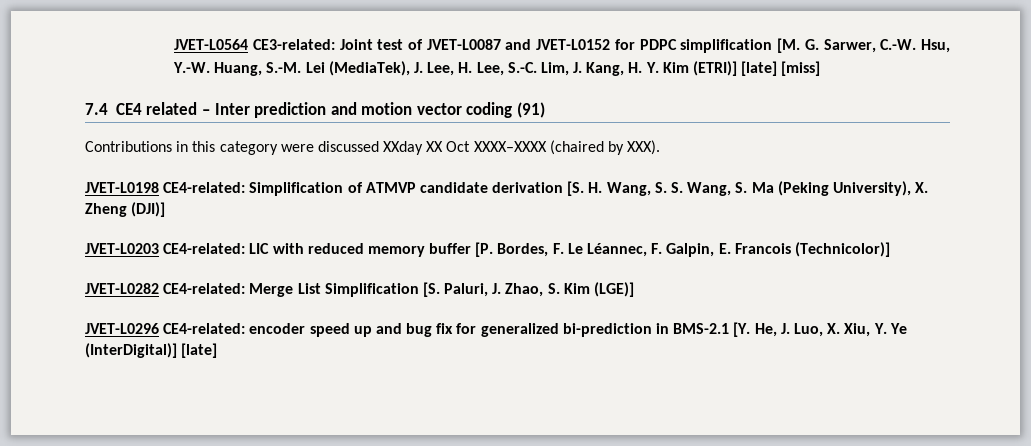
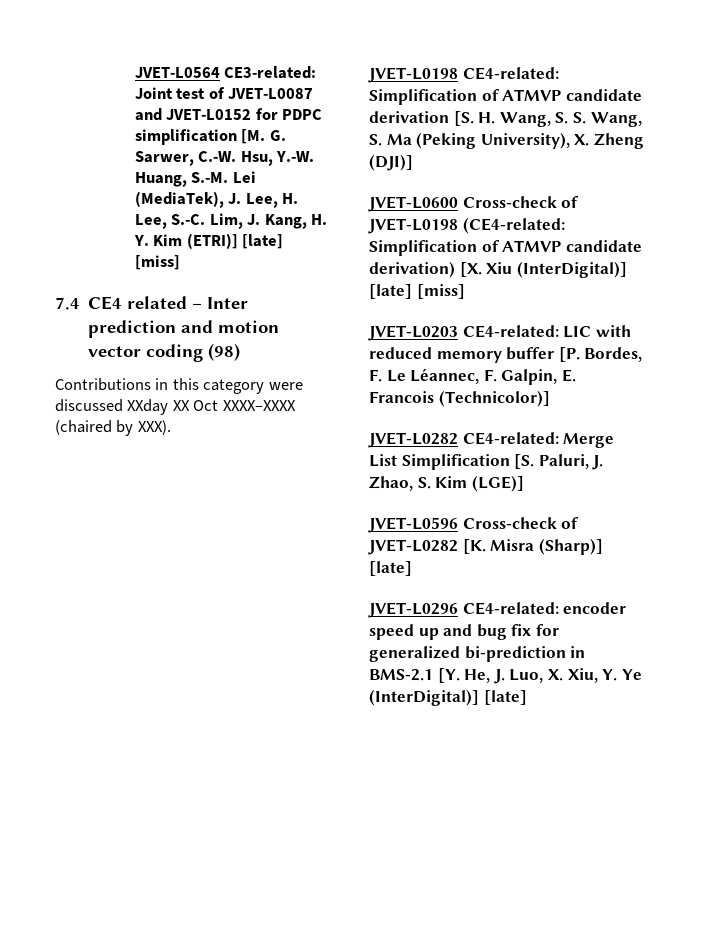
- 7.4 CE4 related – Inter prediction and motion vector coding (91)
+ 7.4 CE4 related – Inter prediction and motion vector coding (98)
+ JVET-L0600 Cross-check of JVET-L0198 (CE4-related: Simplification of ATMVP candidate derivation) [X. Xiu (InterDigital)] [late] [miss]
+ JVET-L0596 Cross-check of JVET-L0282 [K. Misra (Sharp)] [late]

